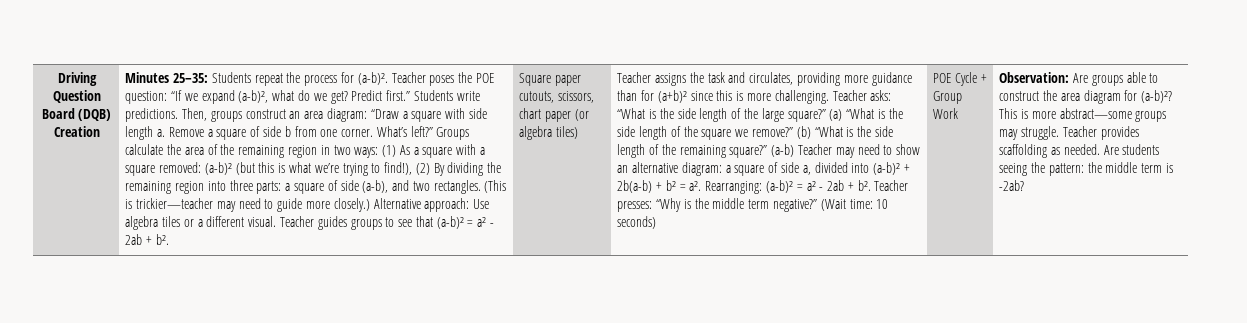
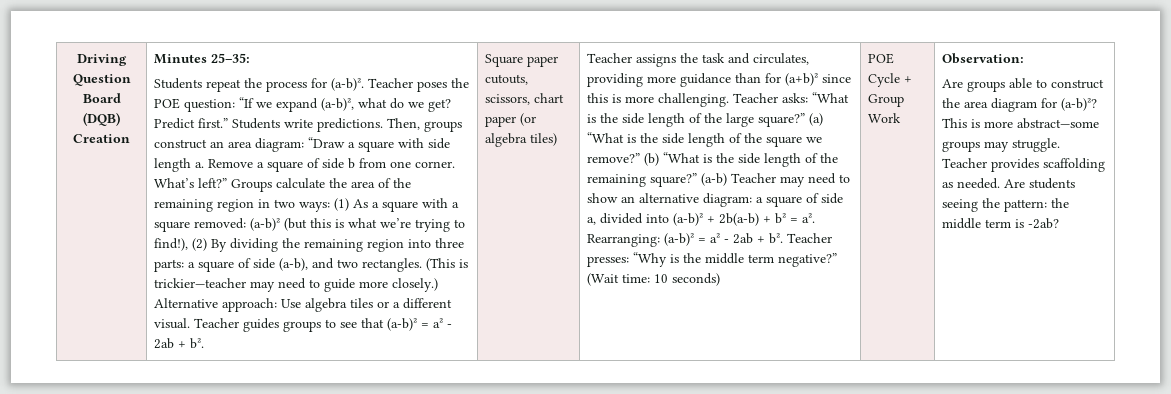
- Minutes 25–35: Students repeat the process for (a-b)².
+ Minutes 25–35:
+ Students repeat the process for (a-b)².
- Observation: Are groups able to construct the area diagram for (a-b)²?
+ Observation:
+ Are groups able to construct the area diagram for (a-b)²?

